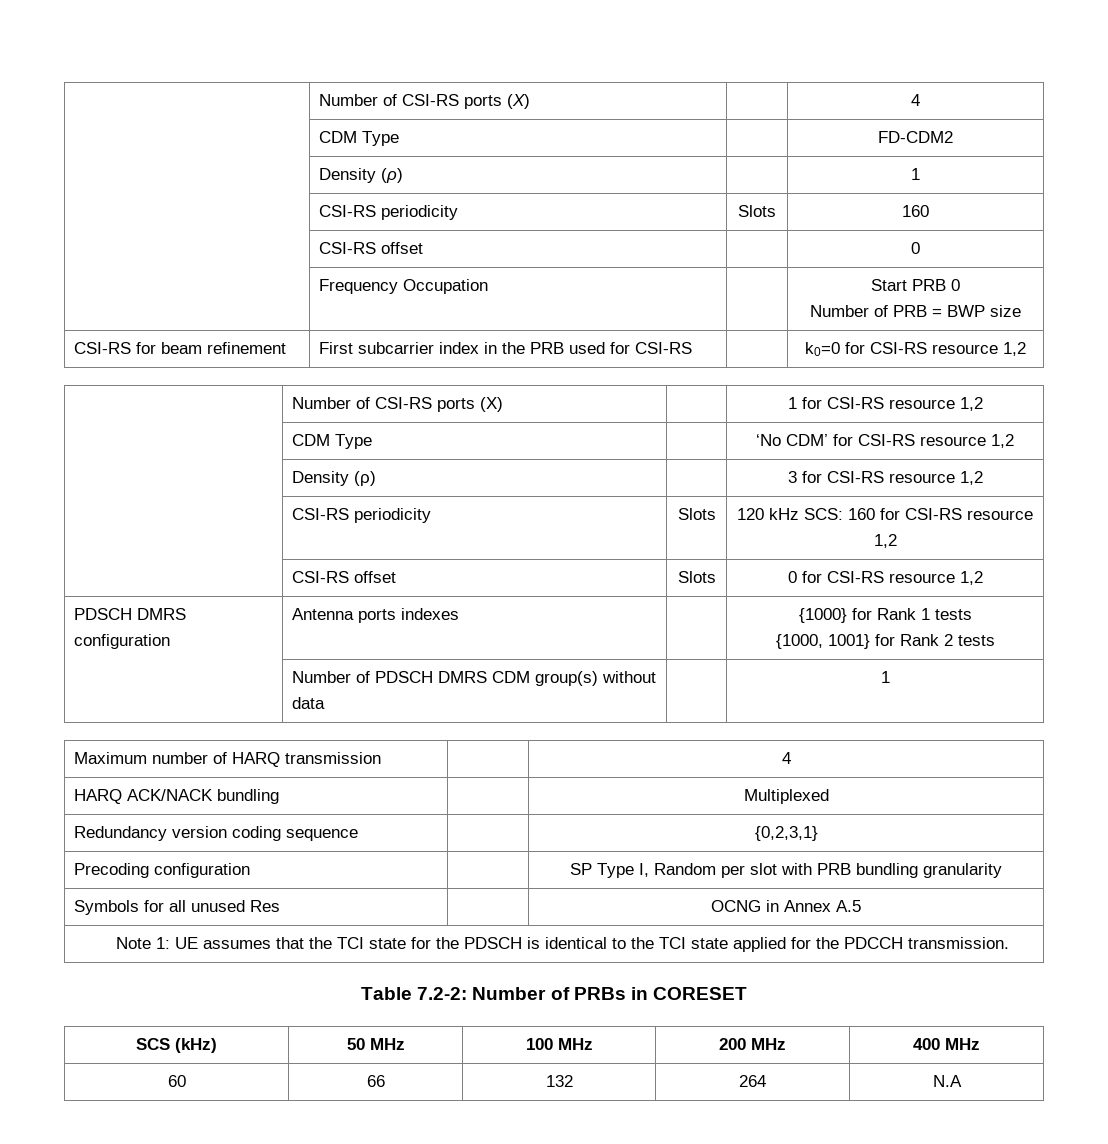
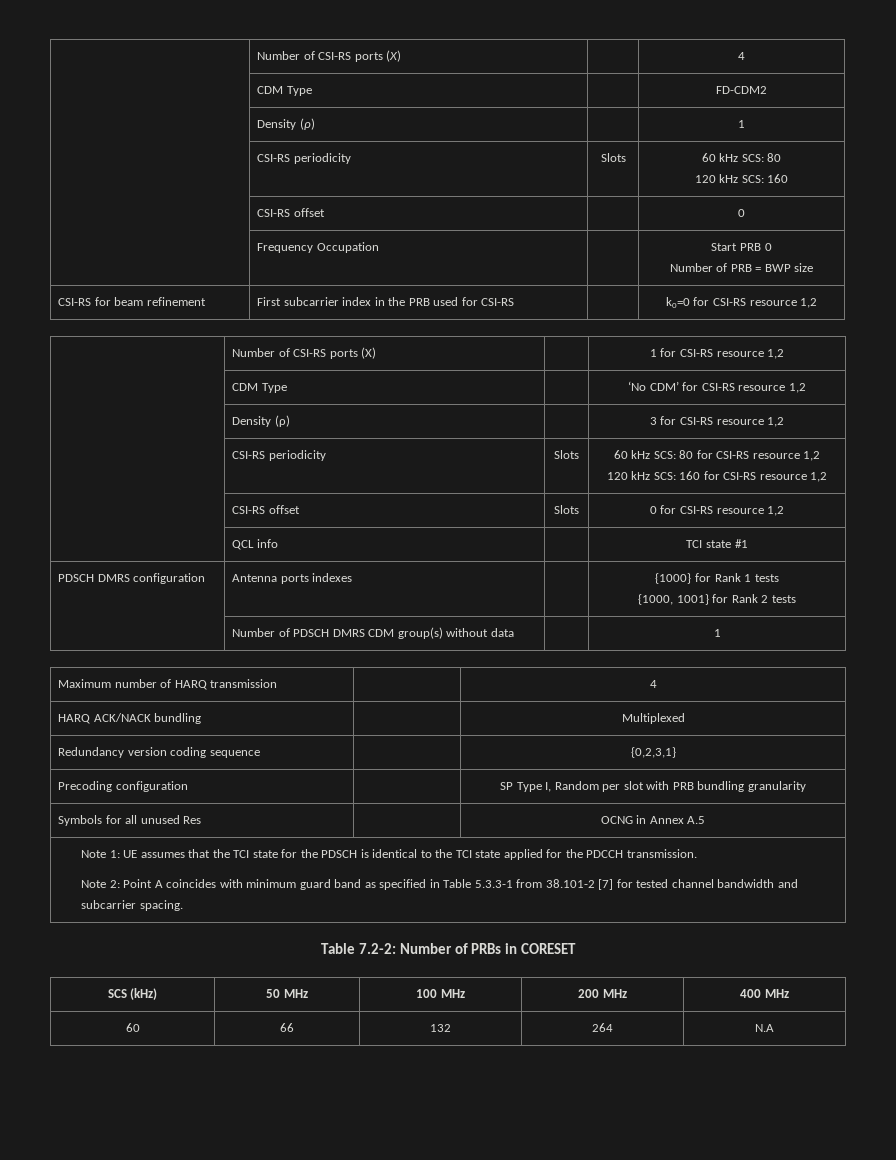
  | Density (ρ) | | 1
- | CSI-RS periodicity | Slots | 160
+ | CSI-RS periodicity | Slots | 60 kHz SCS: 80
+ 120 kHz SCS: 160
- | CSI-RS periodicity | Slots | 120 kHz SCS: 160 for CSI-RS resource 1,2
+ | CSI-RS periodicity | Slots | 60 kHz SCS: 80 for CSI-RS resource 1,2
+ 120 kHz SCS: 160 for CSI-RS resource 1,2
+ | QCL info | | TCI state #1
+ Note 2: Point A coincides with minimum guard band as specified in Table 5.3.3-1 from 38.101-2 [7] for tested channel bandwidth and subcarrier spacing.

